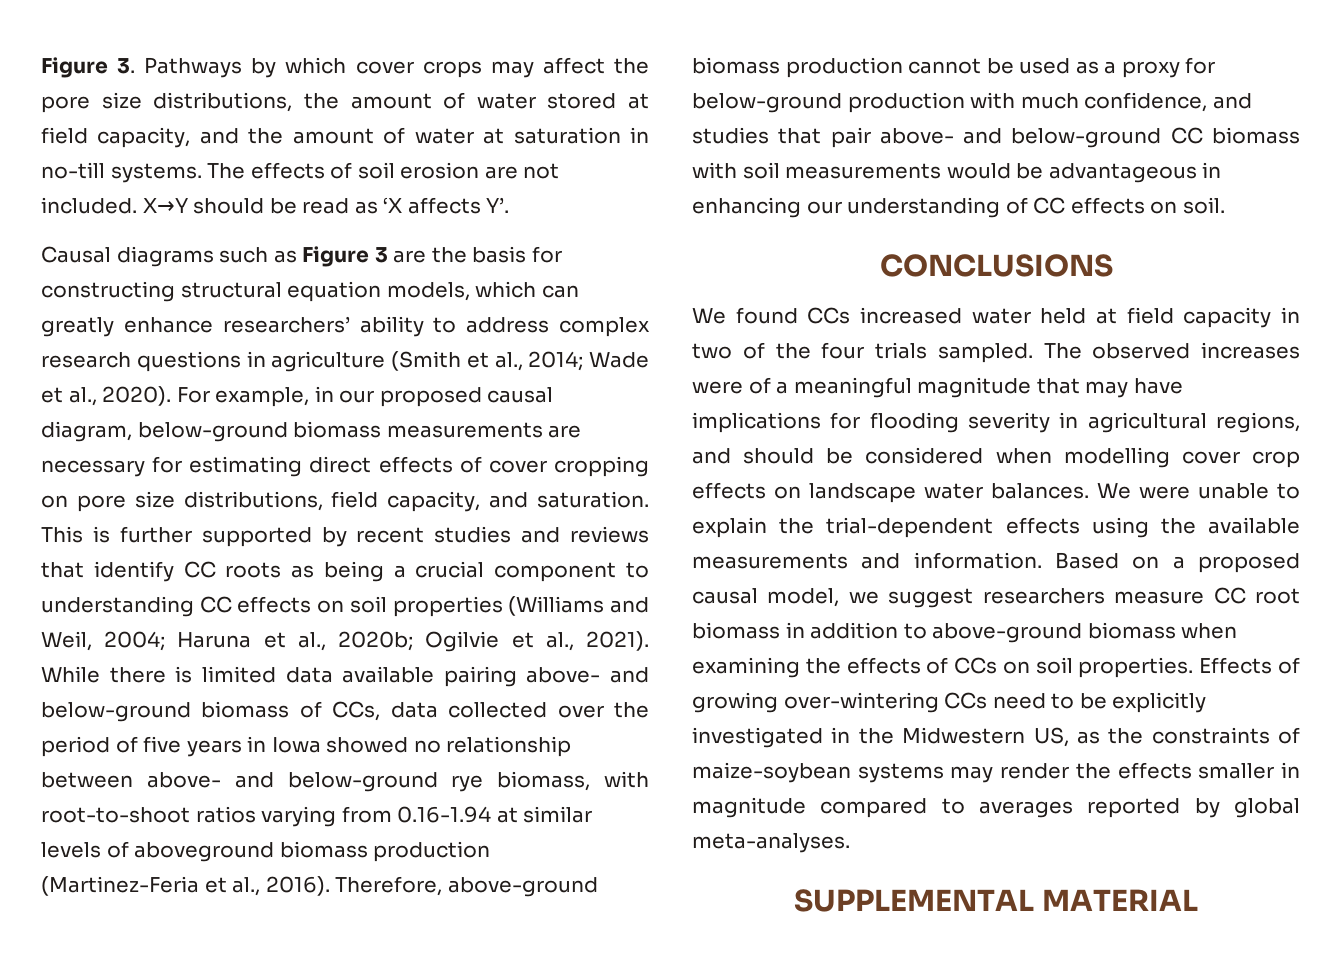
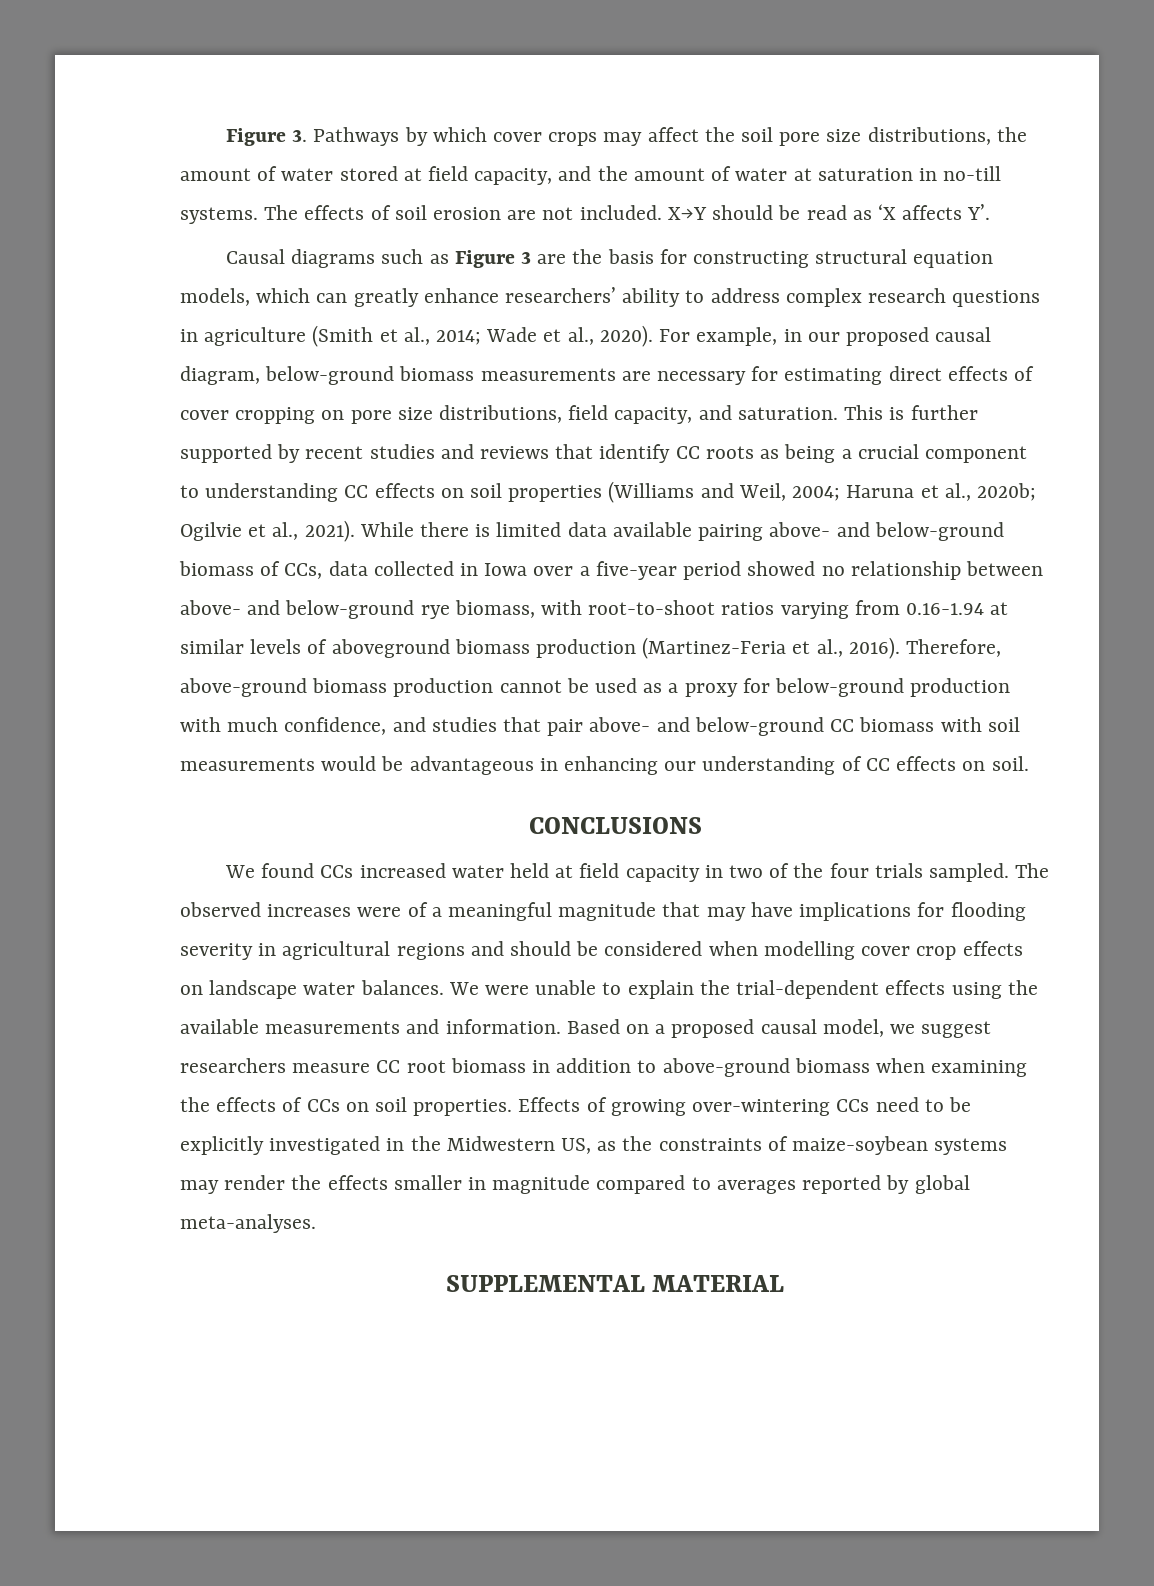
- Figure 3. Pathways by which cover crops may affect the pore size distributions, the amount of water stored at field capacity, and the amount of water at saturation in no-till systems.
+ Figure 3. Pathways by which cover crops may affect the soil pore size distributions, the amount of water stored at field capacity, and the amount of water at saturation in no-till systems.
- While there is limited data available pairing above- and below-ground biomass of CCs, data collected over the period of five years in Iowa showed no relationship between above- and below-ground rye biomass, with root-to-shoot ratios varying from 0.16-1.94 at similar levels of aboveground biomass production (Martinez-Feria et al., 2016).
+ While there is limited data available pairing above- and below-ground biomass of CCs, data collected in Iowa over a five-year period showed no relationship between above- and below-ground rye biomass, with root-to-shoot ratios varying from 0.16-1.94 at similar levels of aboveground biomass production (Martinez-Feria et al., 2016).
- The observed increases were of a meaningful magnitude that may have implications for flooding severity in agricultural regions, and should be considered when modelling cover crop effects on landscape water balances.
+ The observed increases were of a meaningful magnitude that may have implications for flooding severity in agricultural regions and should be considered when modelling cover crop effects on landscape water balances.

